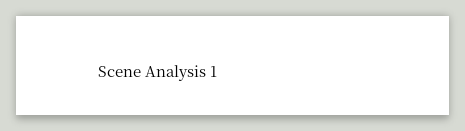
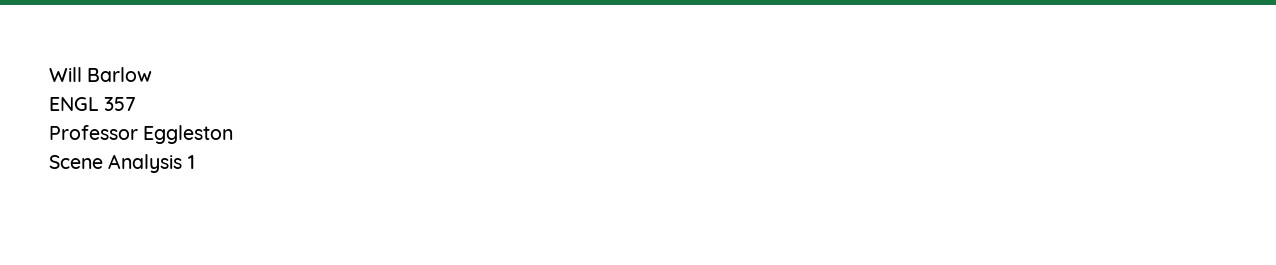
+ Will Barlow
+ ENGL 357
+ Professor Eggleston

